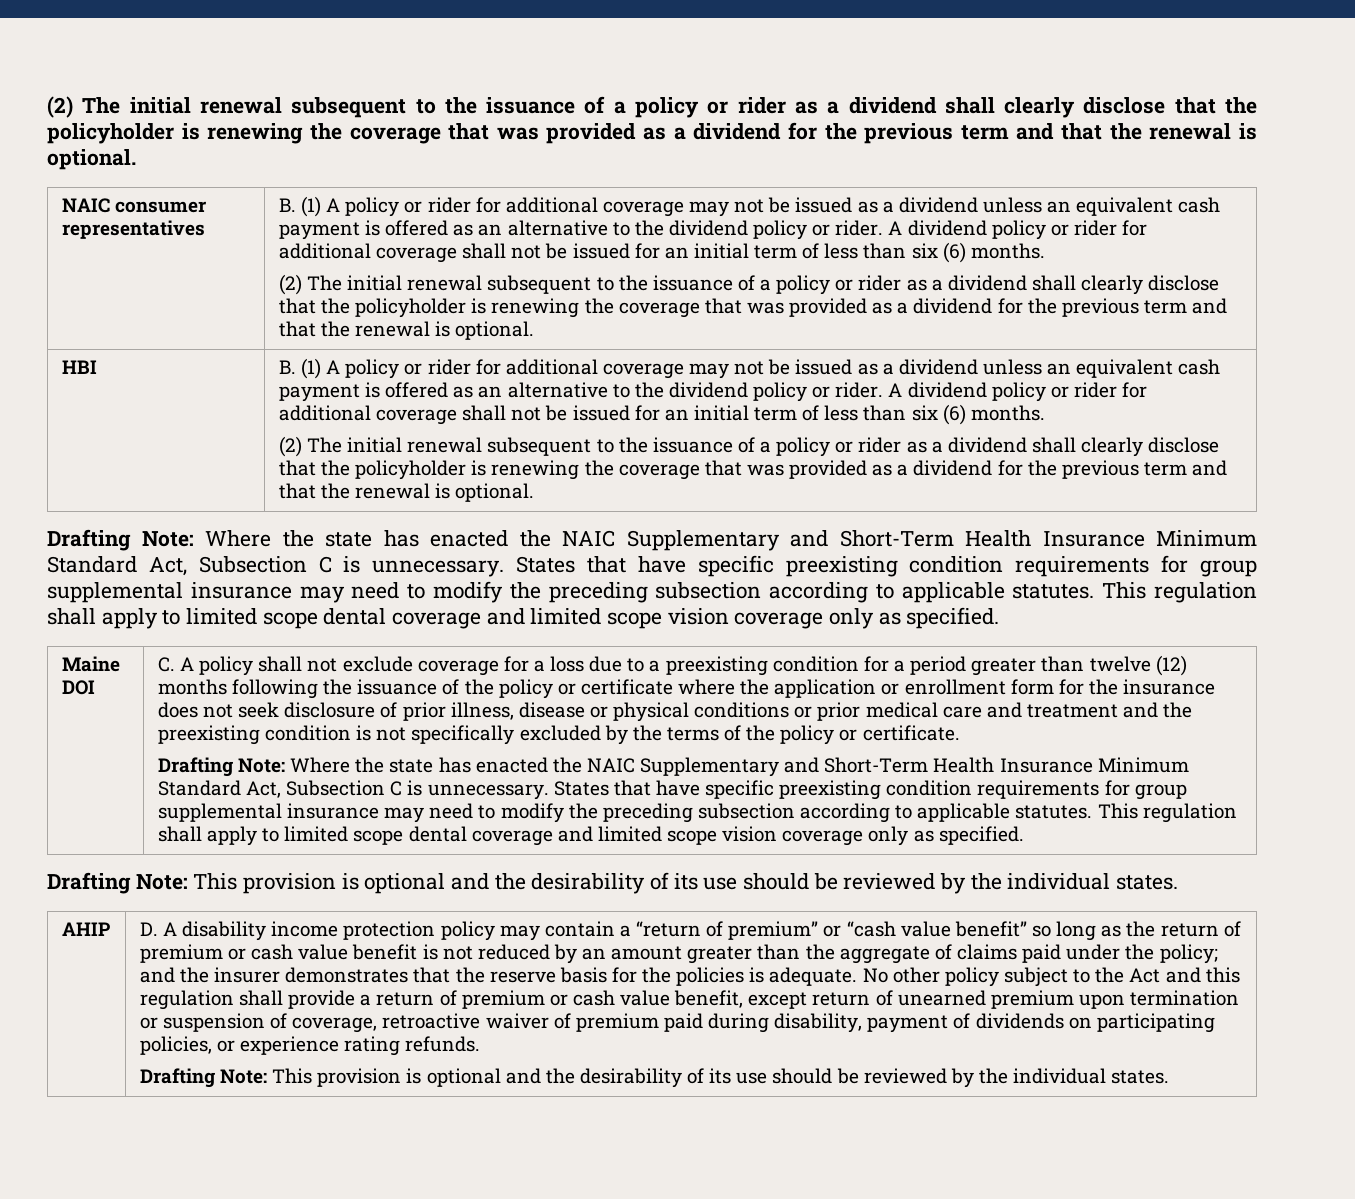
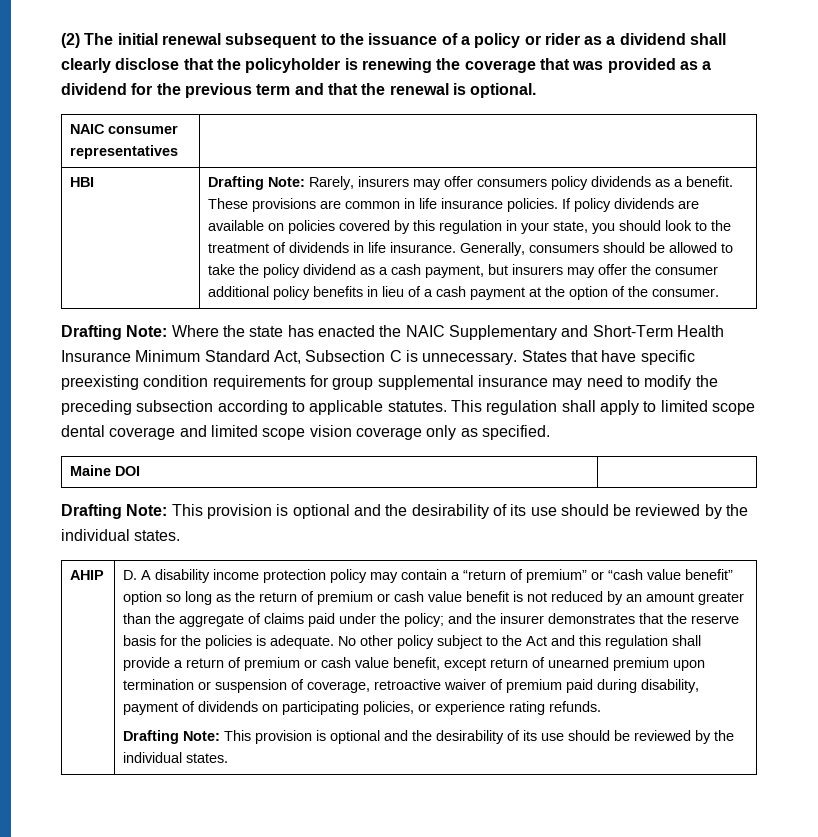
- NAIC consumer representatives | B. (1) A policy or rider for additional coverage may not be issued as a dividend unless an equivalent cash payment is offered as an alternative to the dividend policy or rider. A dividend policy or rider for additional coverage shall not be issued for an initial term of less than six (6) months.
- (2) The initial renewal subsequent to the issuance of a policy or rider as a dividend shall clearly disclose that the policyholder is renewing the coverage that was provided as a dividend for the previous term and that the renewal is optional.
- HBI | B. (1) A policy or rider for additional coverage may not be issued as a dividend unless an equivalent cash payment is offered as an alternative to the dividend policy or rider. A dividend policy or rider for additional coverage shall not be issued for an initial term of less than six (6) months.
- (2) The initial renewal subsequent to the issuance of a policy or rider as a dividend shall clearly disclose that the policyholder is renewing the coverage that was provided as a dividend for the previous term and that the renewal is optional.
+ NAIC consumer representatives |
+ HBI | Drafting Note: Rarely, insurers may offer consumers policy dividends as a benefit. These provisions are common in life insurance policies. If policy dividends are available on policies covered by this regulation in your state, you should look to the treatment of dividends in life insurance. Generally, consumers should be allowed to take the policy dividend as a cash payment, but insurers may offer the consumer additional policy benefits in lieu of a cash payment at the option of the consumer.
- C. A policy shall not exclude coverage for a loss due to a preexisting condition for a period greater than twelve (12) months following the issuance of the policy or certificate where the application or enrollment form for the insurance does not seek disclosure of prior illness, disease or physical conditions or prior medical care and treatment and the preexisting condition is not specifically excluded by the terms of the policy or certificate.
- Drafting Note: Where the state has enacted the NAIC Supplementary and Short-Term Health Insurance Minimum Standard Act, Subsection C is unnecessary. States that have specific preexisting condition requirements for group supplemental insurance may need to modify the preceding subsection according to applicable statutes. This regulation shall apply to limited scope dental coverage and limited scope vision coverage only as specified.
- D. A disability income protection policy may contain a “return of premium” or “cash value benefit” so long as the return of premium or cash value benefit is not reduced by an amount greater than the aggregate of claims paid under the policy; and the insurer demonstrates that the reserve basis for the policies is adequate.
+ D. A disability income protection policy may contain a “return of premium” or “cash value benefit” option so long as the return of premium or cash value benefit is not reduced by an amount greater than the aggregate of claims paid under the policy; and the insurer demonstrates that the reserve basis for the policies is adequate.

